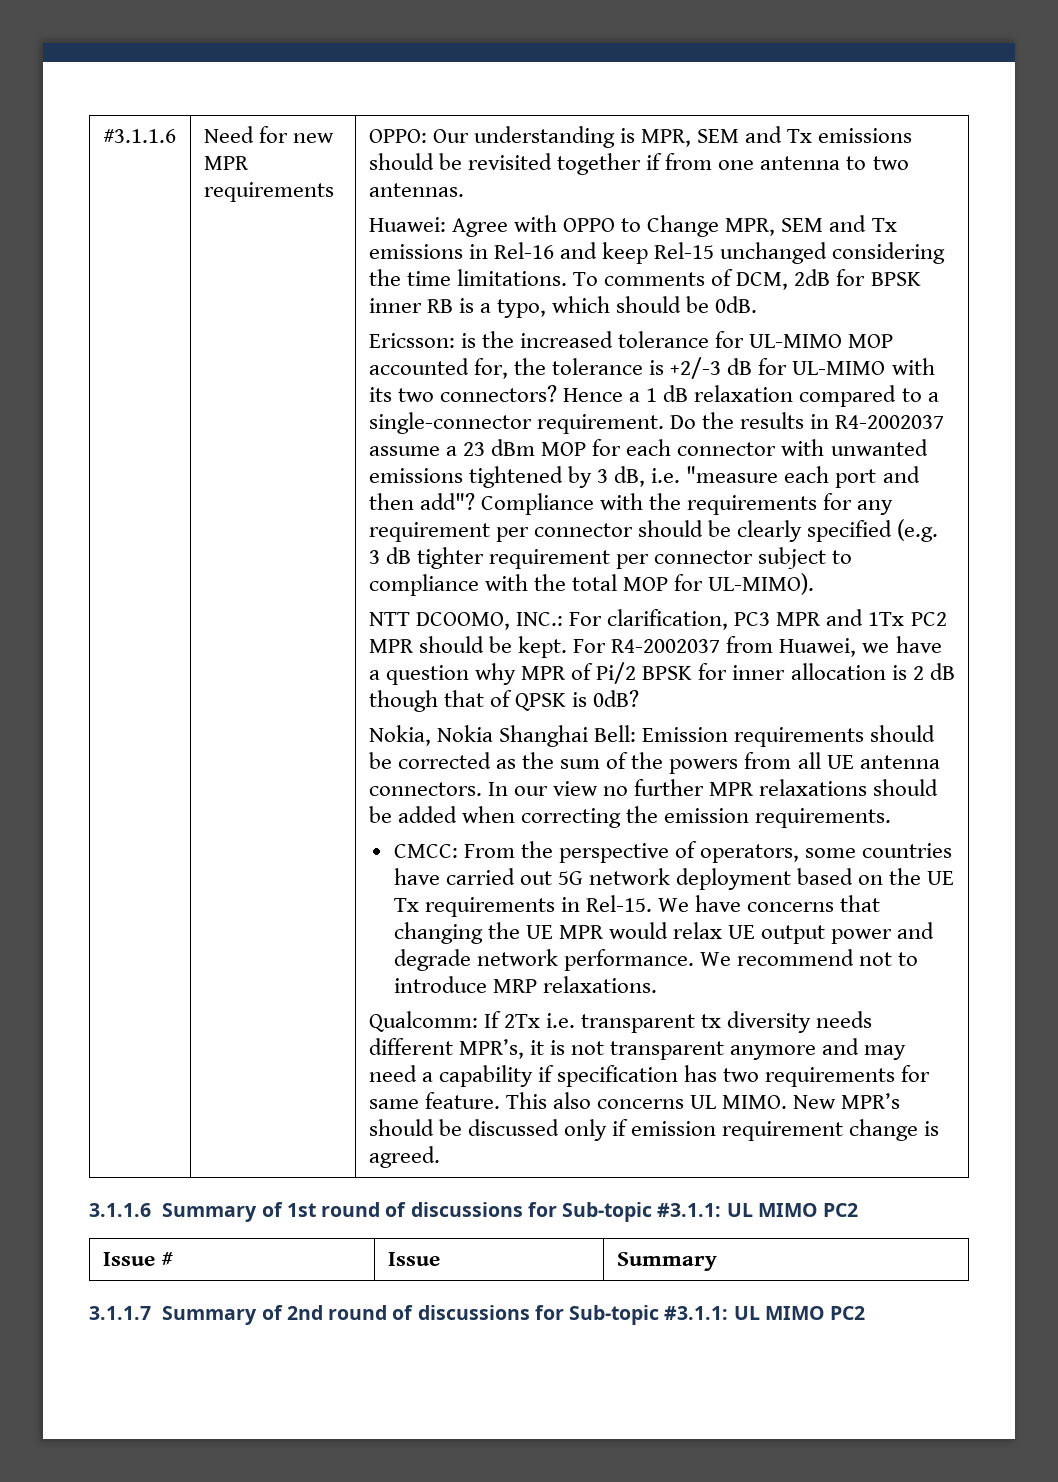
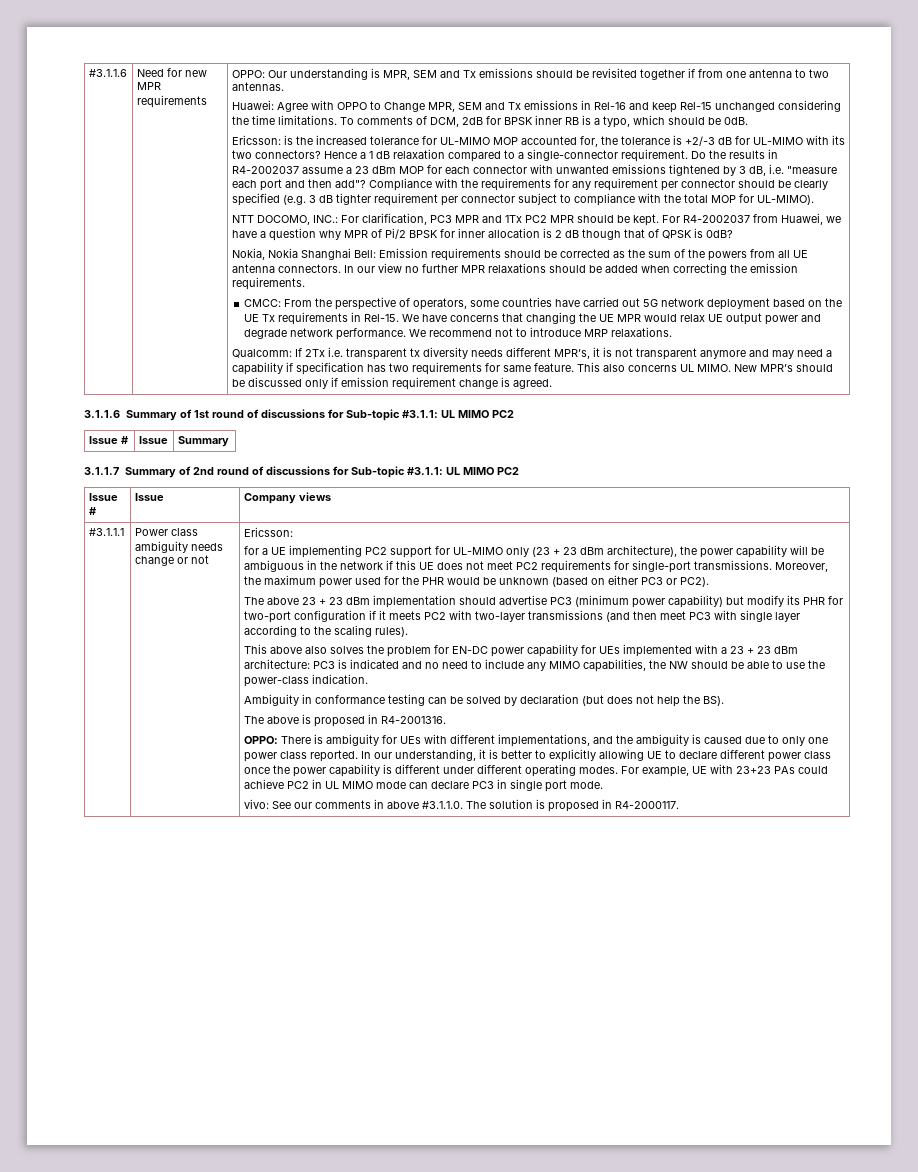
- NTT DCOOMO, INC.: For clarification, PC3 MPR and 1Tx PC2 MPR should be kept.
+ NTT DOCOMO, INC.: For clarification, PC3 MPR and 1Tx PC2 MPR should be kept.
+ Issue # | Issue | Company views
+ #3.1.1.1 | Power class ambiguity needs change or not | Ericsson:
+ for a UE implementing PC2 support for UL-MIMO only (23 + 23 dBm architecture), the power capability will be ambiguous in the network if this UE does not meet PC2 requirements for single-port transmissions. Moreover, the maximum power used for the PHR would be unknown (based on either PC3 or PC2).
+ The above 23 + 23 dBm implementation should advertise PC3 (minimum power capability) but modify its PHR for two-port configuration if it meets PC2 with two-layer transmissions (and then meet PC3 with single layer according to the scaling rules).
+ This above also solves the problem for EN-DC power capability for UEs implemented with a 23 + 23 dBm architecture: PC3 is indicated and no need to include any MIMO capabilities, the NW should be able to use the power-class indication.
+ Ambiguity in conformance testing can be solved by declaration (but does not help the BS).
+ The above is proposed in R4-2001316.
+ OPPO: There is ambiguity for UEs with different implementations, and the ambiguity is caused due to only one power class reported. In our understanding, it is better to explicitly allowing UE to declare different power class once the power capability is different under different operating modes. For example, UE with 23+23 PAs could achieve PC2 in UL MIMO mode can declare PC3 in single port mode.
+ vivo: See our comments in above #3.1.1.0. The solution is proposed in R4-2000117.

